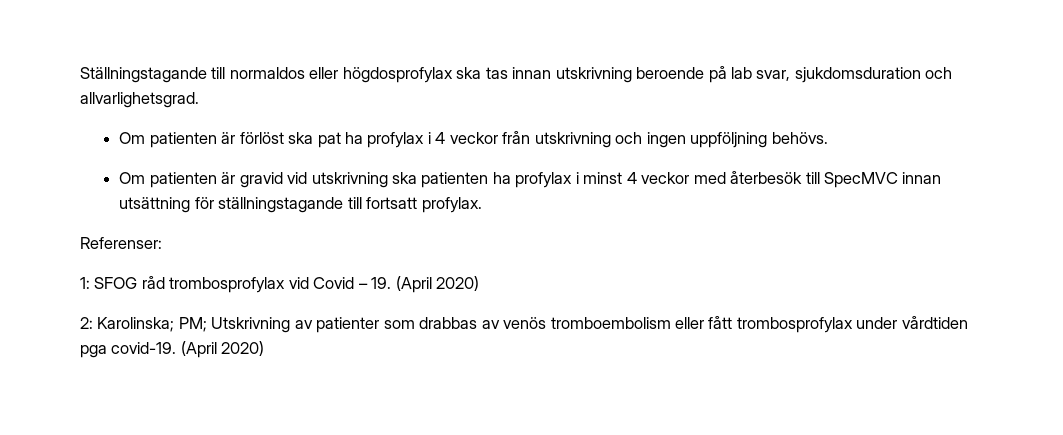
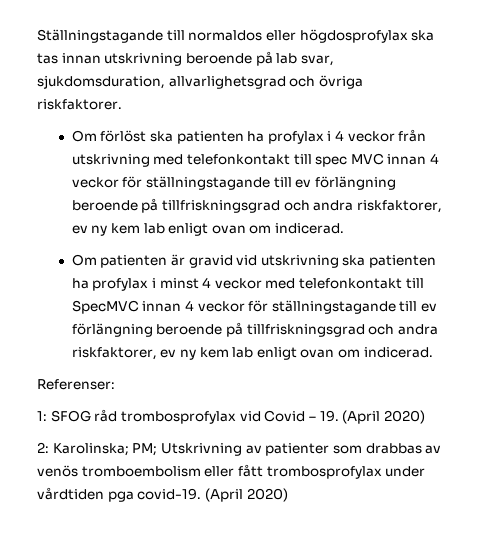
- Ställningstagande till normaldos eller högdosprofylax ska tas innan utskrivning beroende på lab svar, sjukdomsduration och allvarlighetsgrad.
- Om patienten är förlöst ska pat ha profylax i 4 veckor från utskrivning och ingen uppföljning behövs.
+ Ställningstagande till normaldos eller högdosprofylax ska tas innan utskrivning beroende på lab svar, sjukdomsduration, allvarlighetsgrad och övriga riskfaktorer.
+ Om förlöst ska patienten ha profylax i 4 veckor från utskrivning med telefonkontakt till spec MVC innan 4 veckor för ställningstagande till ev förlängning beroende på tillfriskningsgrad och andra riskfaktorer, ev ny kem lab enligt ovan om indicerad.
- Om patienten är gravid vid utskrivning ska patienten ha profylax i minst 4 veckor med återbesök till SpecMVC innan utsättning för ställningstagande till fortsatt profylax.
+ Om patienten är gravid vid utskrivning ska patienten ha profylax i minst 4 veckor med telefonkontakt till SpecMVC innan 4 veckor för ställningstagande till ev förlängning beroende på tillfriskningsgrad och andra riskfaktorer, ev ny kem lab enligt ovan om indicerad.

